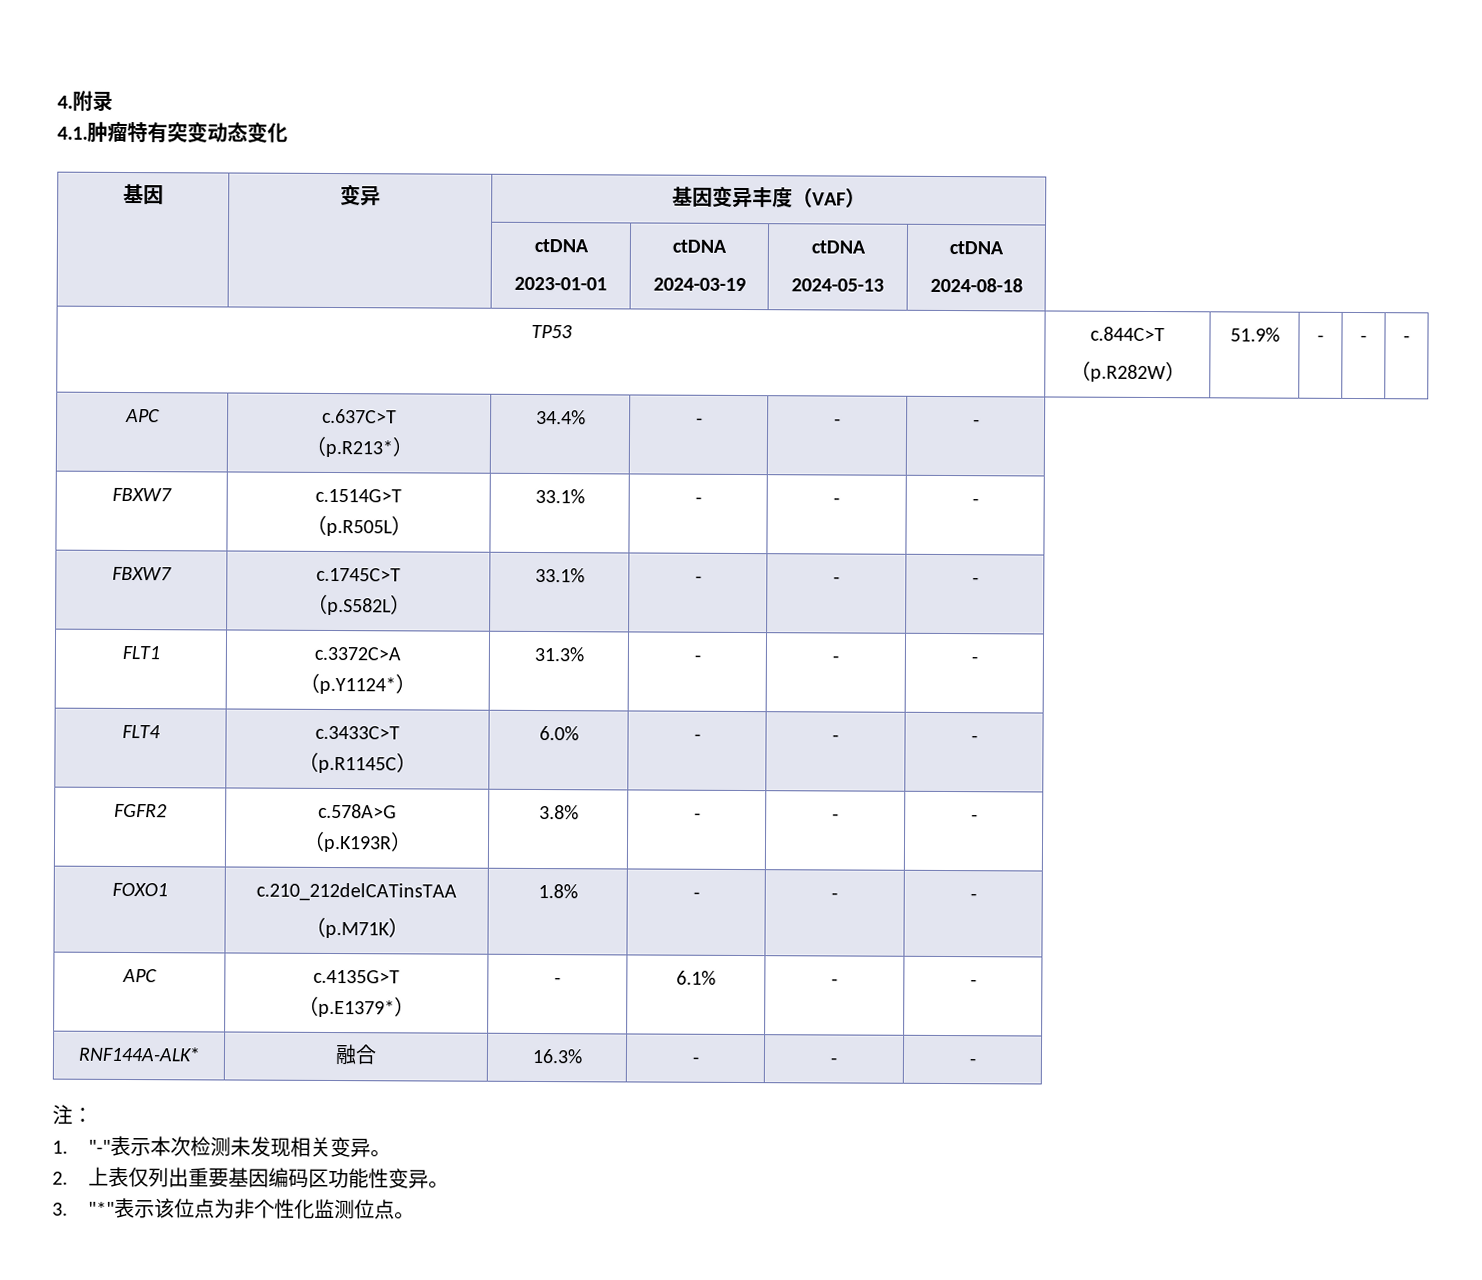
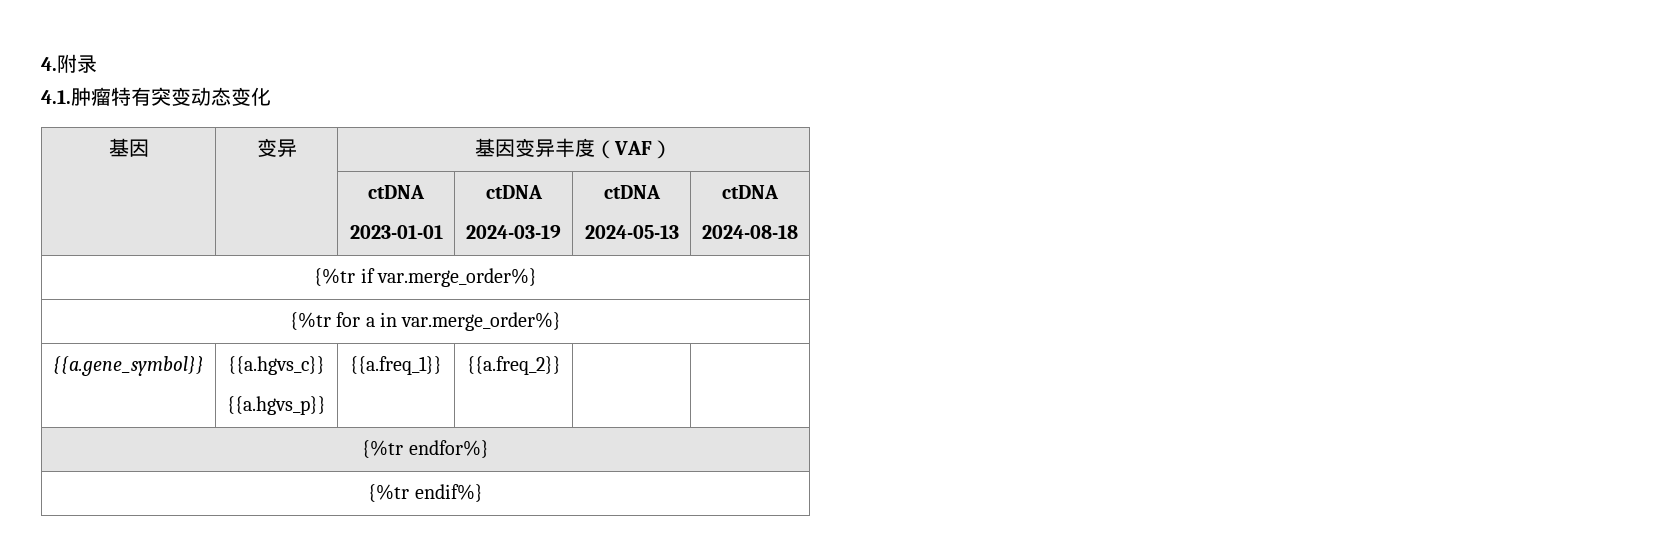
- TP53 | c.844C>T
- （p.R282W） | 51.9% | - | - | -
- APC | c.637C>T
- （p.R213*） | 34.4% | - | - | -
- FBXW7 | c.1514G>T
- （p.R505L） | 33.1% | - | - | -
- FBXW7 | c.1745C>T
- （p.S582L） | 33.1% | - | - | -
- FLT1 | c.3372C>A
- （p.Y1124*） | 31.3% | - | - | -
- FLT4 | c.3433C>T
- （p.R1145C） | 6.0% | - | - | -
- FGFR2 | c.578A>G
- （p.K193R） | 3.8% | - | - | -
- FOXO1 | c.210_212delCATinsTAA
- （p.M71K） | 1.8% | - | - | -
- APC | c.4135G>T
- （p.E1379*） | - | 6.1% | - | -
- RNF144A-ALK* | 融合 | 16.3% | - | - | -
- 注：
- 1. "-"表示本次检测未发现相关变异。
- 2.上表仅列出重要基因编码区功能性变异。
- 3. "*"表示该位点为非个性化监测位点。
+ {%tr if var.merge_order%}
+ {%tr for a in var.merge_order%}
+ {{a.gene_symbol}} | {{a.hgvs_c}}
+ {{a.hgvs_p}} | {{a.freq_1}} | {{a.freq_2}} | |
+ {%tr endfor%}
+ {%tr endif%}

